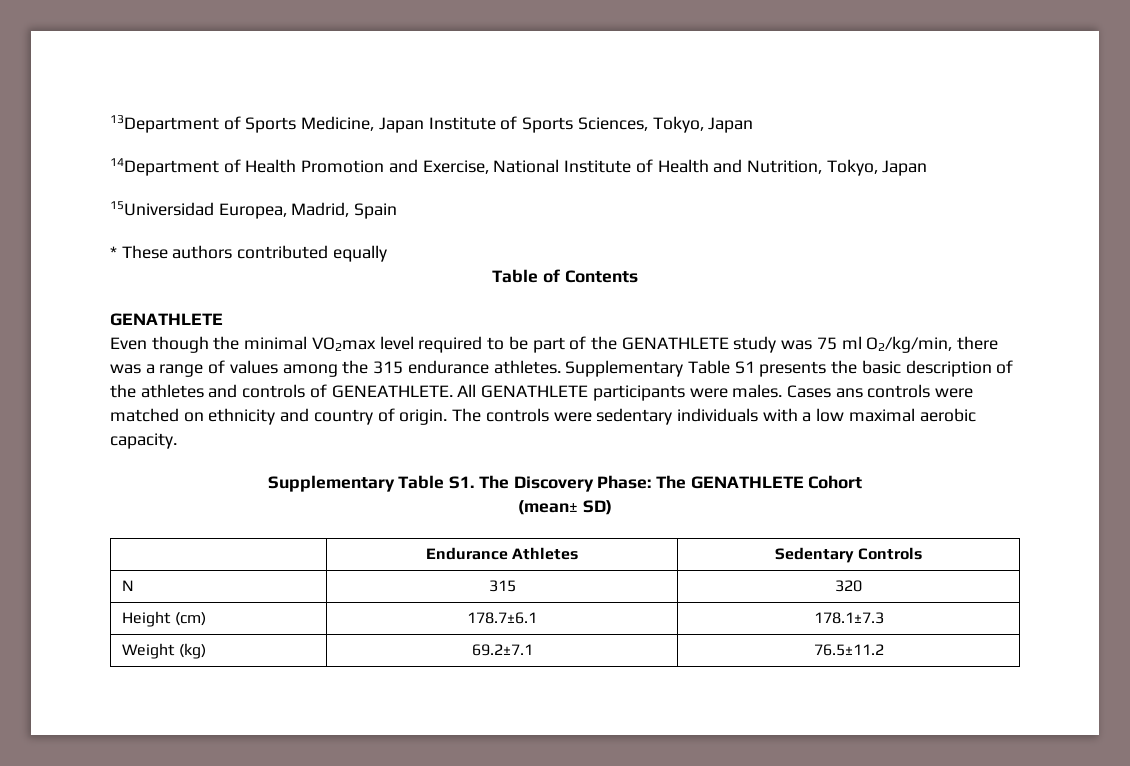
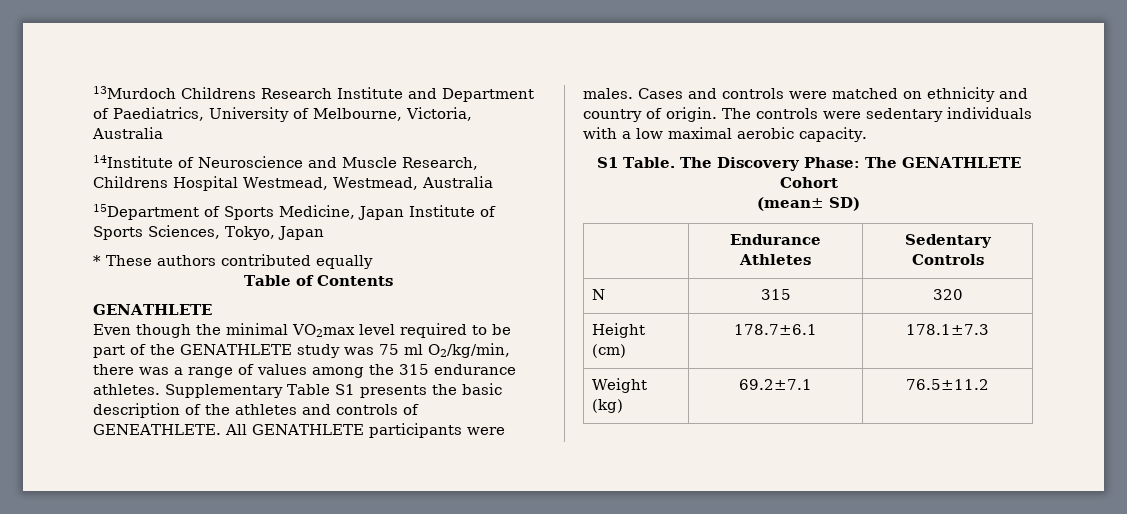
- 13Department of Sports Medicine, Japan Institute of Sports Sciences, Tokyo, Japan
+ 13Murdoch Childrens Research Institute and Department of Paediatrics, University of Melbourne, Victoria, Australia
+ 14Institute of Neuroscience and Muscle Research, Childrens Hospital Westmead, Westmead, Australia
+ 15Department of Sports Medicine, Japan Institute of Sports Sciences, Tokyo, Japan
- 14Department of Health Promotion and Exercise, National Institute of Health and Nutrition, Tokyo, Japan
- 15Universidad Europea, Madrid, Spain
- Cases ans controls were matched on ethnicity and country of origin.
+ Cases and controls were matched on ethnicity and country of origin.
- Supplementary Table S1. The Discovery Phase: The GENATHLETE Cohort
+ S1 Table. The Discovery Phase: The GENATHLETE Cohort

